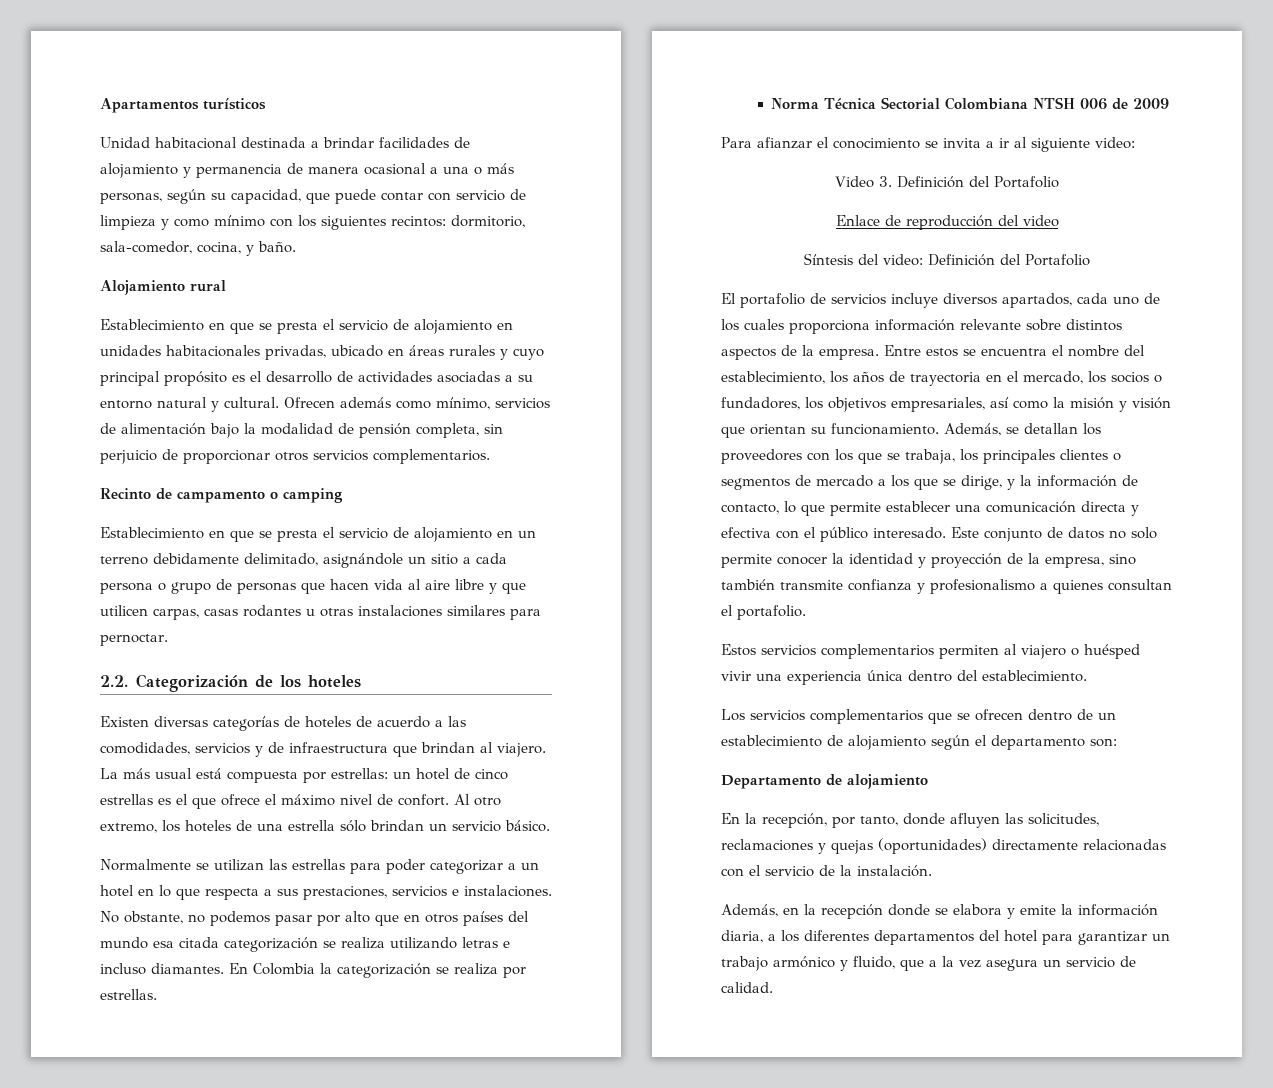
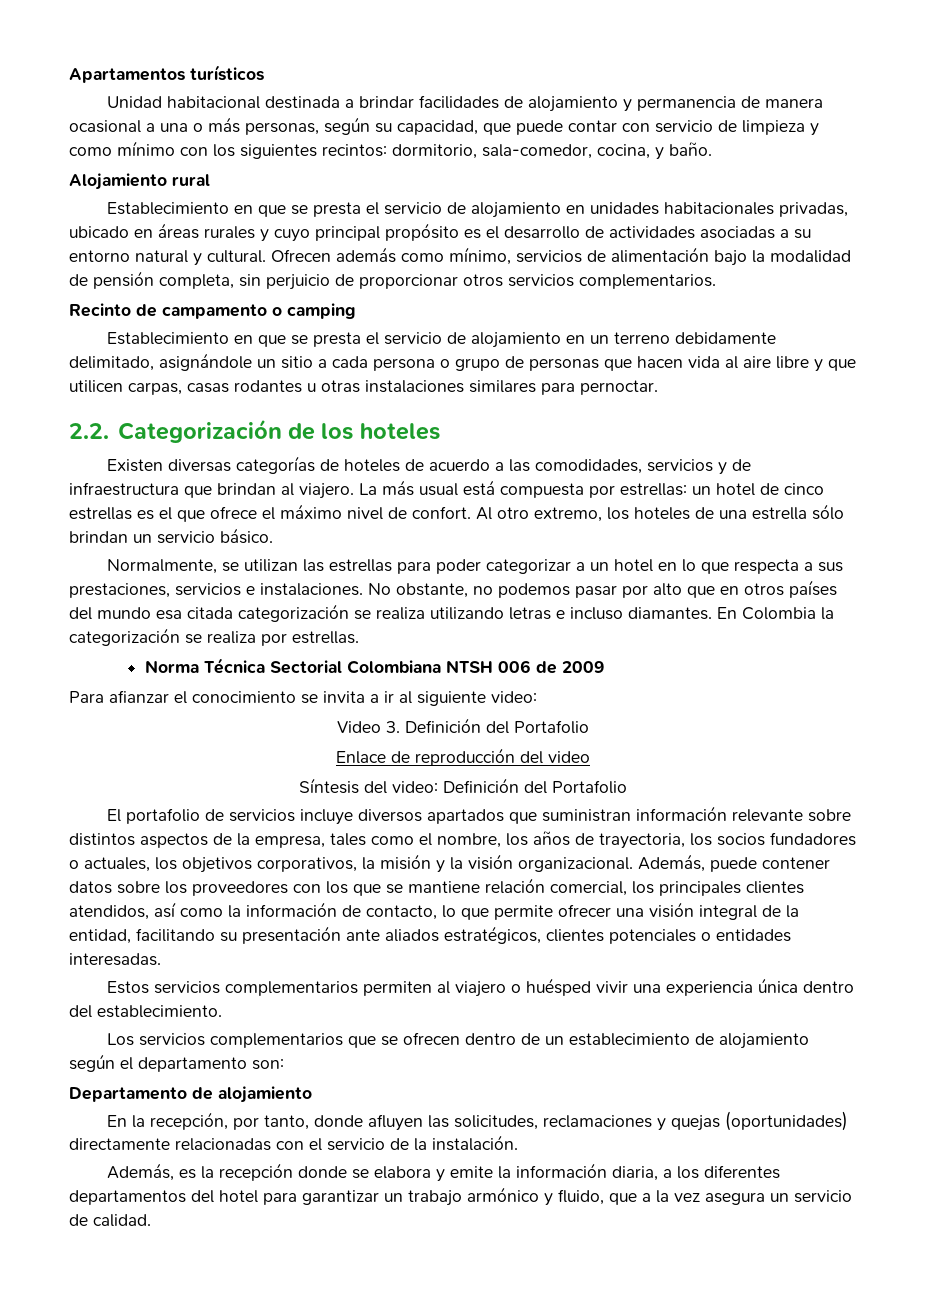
- Normalmente se utilizan las estrellas para poder categorizar a un hotel en lo que respecta a sus prestaciones, servicios e instalaciones.
+ Normalmente, se utilizan las estrellas para poder categorizar a un hotel en lo que respecta a sus prestaciones, servicios e instalaciones.
- El portafolio de servicios incluye diversos apartados, cada uno de los cuales proporciona información relevante sobre distintos aspectos de la empresa. Entre estos se encuentra el nombre del establecimiento, los años de trayectoria en el mercado, los socios o fundadores, los objetivos empresariales, así como la misión y visión que orientan su funcionamiento. Además, se detallan los proveedores con los que se trabaja, los principales clientes o segmentos de mercado a los que se dirige, y la información de contacto, lo que permite establecer una comunicación directa y efectiva con el público interesado. Este conjunto de datos no solo permite conocer la identidad y proyección de la empresa, sino también transmite confianza y profesionalismo a quienes consultan el portafolio.
+ El portafolio de servicios incluye diversos apartados que suministran información relevante sobre distintos aspectos de la empresa, tales como el nombre, los años de trayectoria, los socios fundadores o actuales, los objetivos corporativos, la misión y la visión organizacional. Además, puede contener datos sobre los proveedores con los que se mantiene relación comercial, los principales clientes atendidos, así como la información de contacto, lo que permite ofrecer una visión integral de la entidad, facilitando su presentación ante aliados estratégicos, clientes potenciales o entidades interesadas.
- Además, en la recepción donde se elabora y emite la información diaria, a los diferentes departamentos del hotel para garantizar un trabajo armónico y fluido, que a la vez asegura un servicio de calidad.
+ Además, es la recepción donde se elabora y emite la información diaria, a los diferentes departamentos del hotel para garantizar un trabajo armónico y fluido, que a la vez asegura un servicio de calidad.

